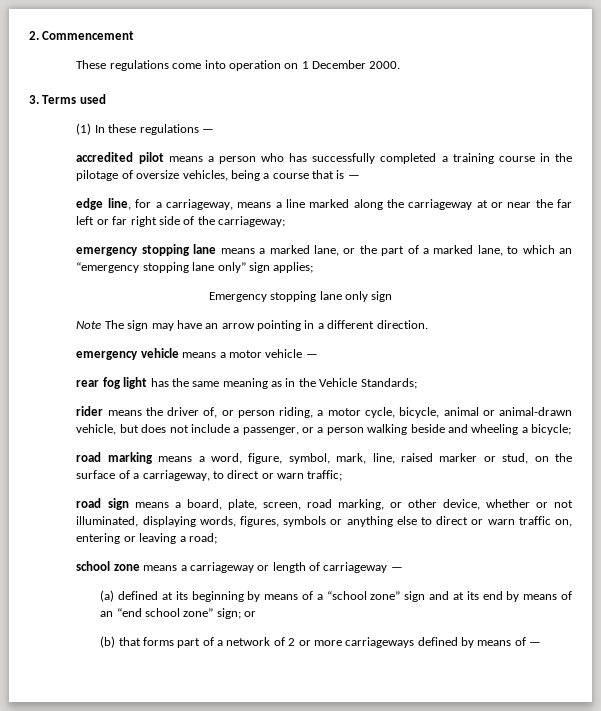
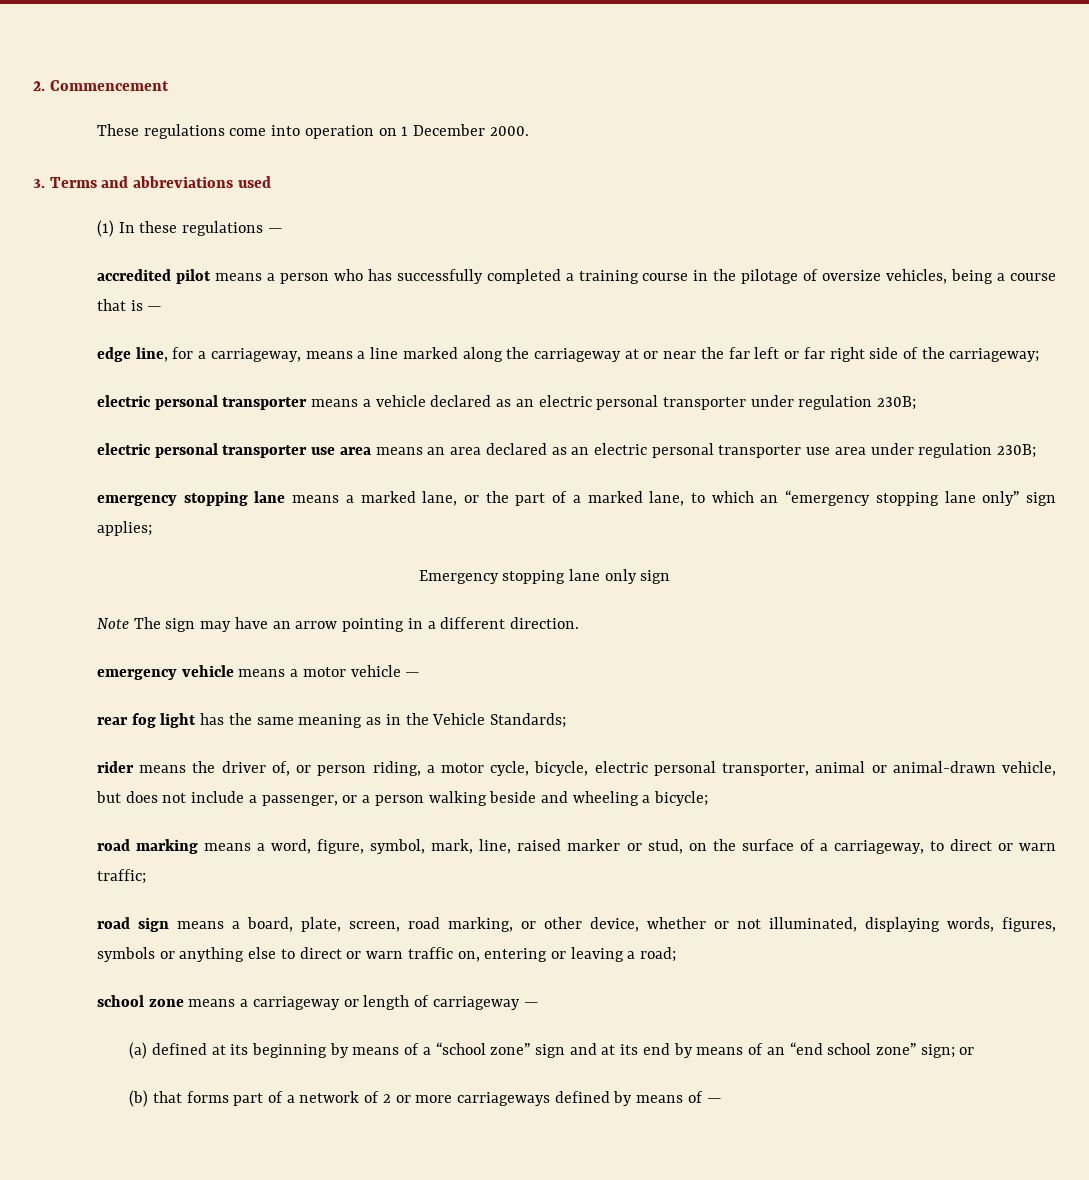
- 3. Terms used
+ 3. Terms and abbreviations used
+ electric personal transporter means a vehicle declared as an electric personal transporter under regulation 230B;
+ electric personal transporter use area means an area declared as an electric personal transporter use area under regulation 230B;
- rider means the driver of, or person riding, a motor cycle, bicycle, animal or animal-drawn vehicle, but does not include a passenger, or a person walking beside and wheeling a bicycle;
+ rider means the driver of, or person riding, a motor cycle, bicycle, electric personal transporter, animal or animal-drawn vehicle, but does not include a passenger, or a person walking beside and wheeling a bicycle;

